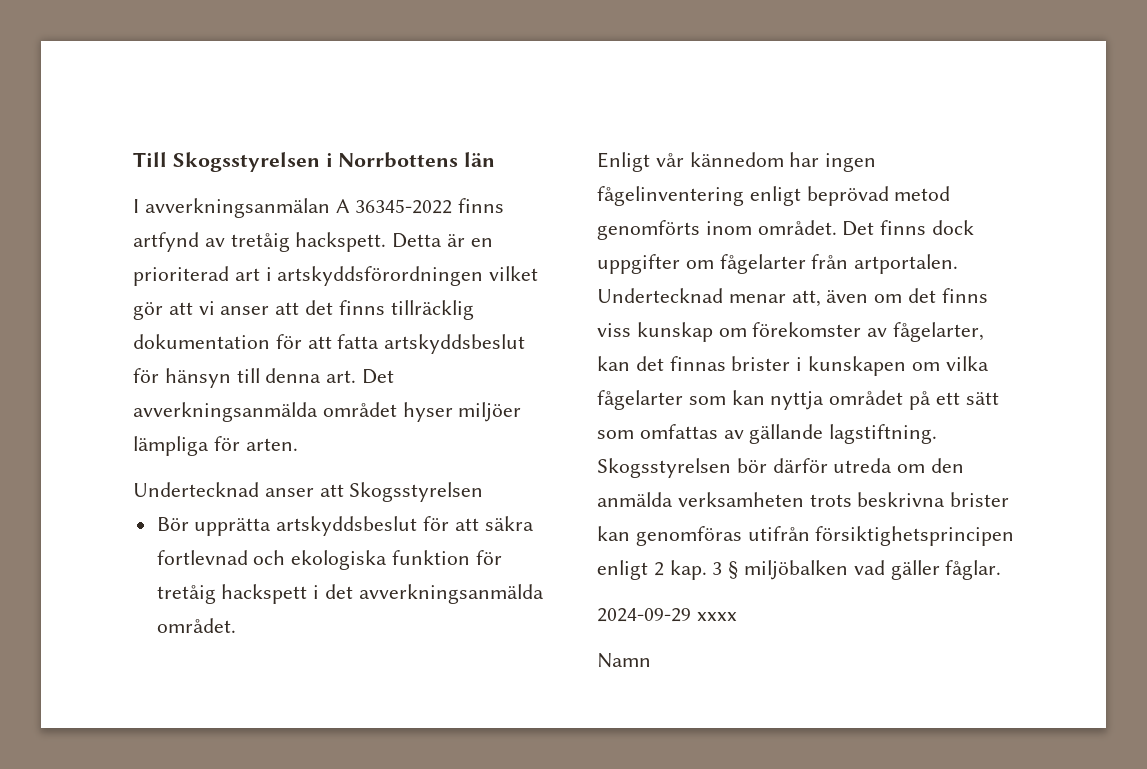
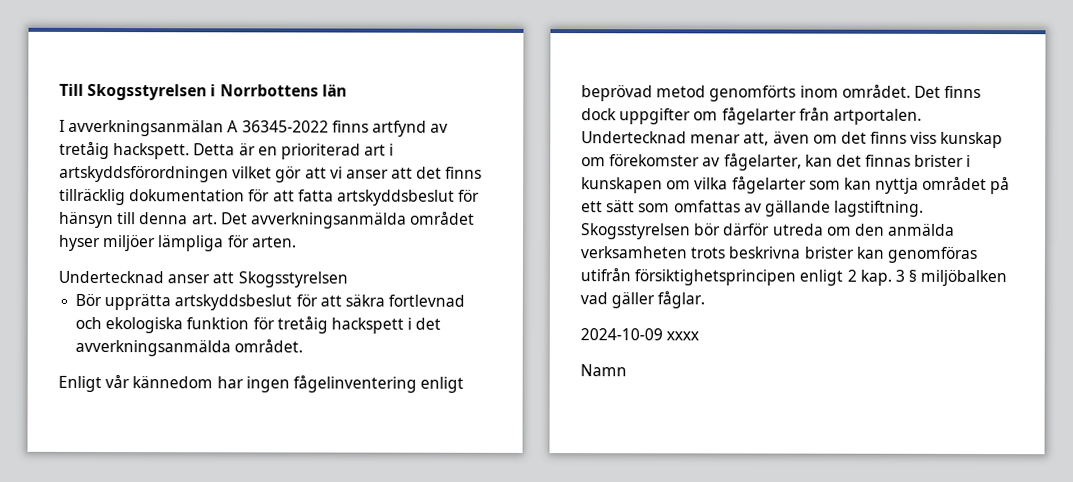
- 2024-09-29 xxxx
+ 2024-10-09 xxxx

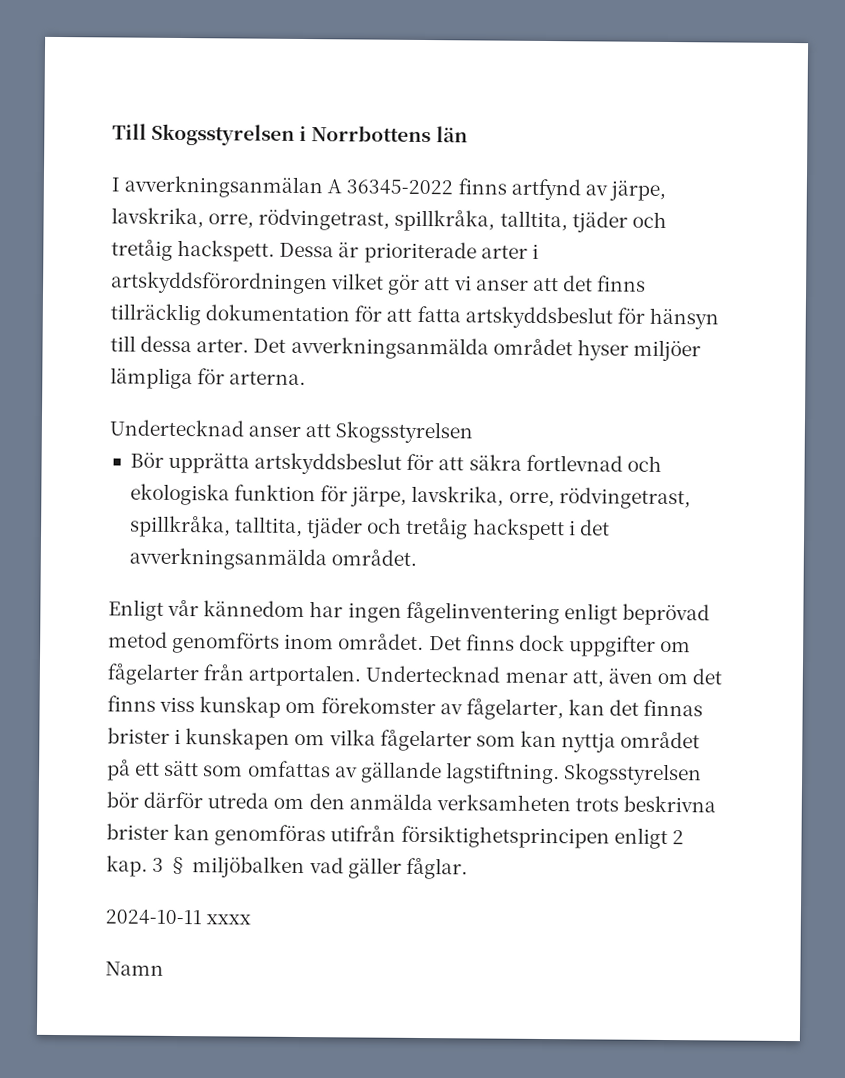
- I avverkningsanmälan A 36345-2022 finns artfynd av tretåig hackspett. Detta är en prioriterad art i artskyddsförordningen vilket gör att vi anser att det finns tillräcklig dokumentation för att fatta artskyddsbeslut för hänsyn till denna art. Det avverkningsanmälda området hyser miljöer lämpliga för arten.
+ I avverkningsanmälan A 36345-2022 finns artfynd av järpe, lavskrika, orre, rödvingetrast, spillkråka, talltita, tjäder och tretåig hackspett. Dessa är prioriterade arter i artskyddsförordningen vilket gör att vi anser att det finns tillräcklig dokumentation för att fatta artskyddsbeslut för hänsyn till dessa arter. Det avverkningsanmälda området hyser miljöer lämpliga för arterna.
- Bör upprätta artskyddsbeslut för att säkra fortlevnad och ekologiska funktion för tretåig hackspett i det avverkningsanmälda området.
+ Bör upprätta artskyddsbeslut för att säkra fortlevnad och ekologiska funktion för järpe, lavskrika, orre, rödvingetrast, spillkråka, talltita, tjäder och tretåig hackspett i det avverkningsanmälda området.
- 2024-10-09 xxxx
+ 2024-10-11 xxxx

